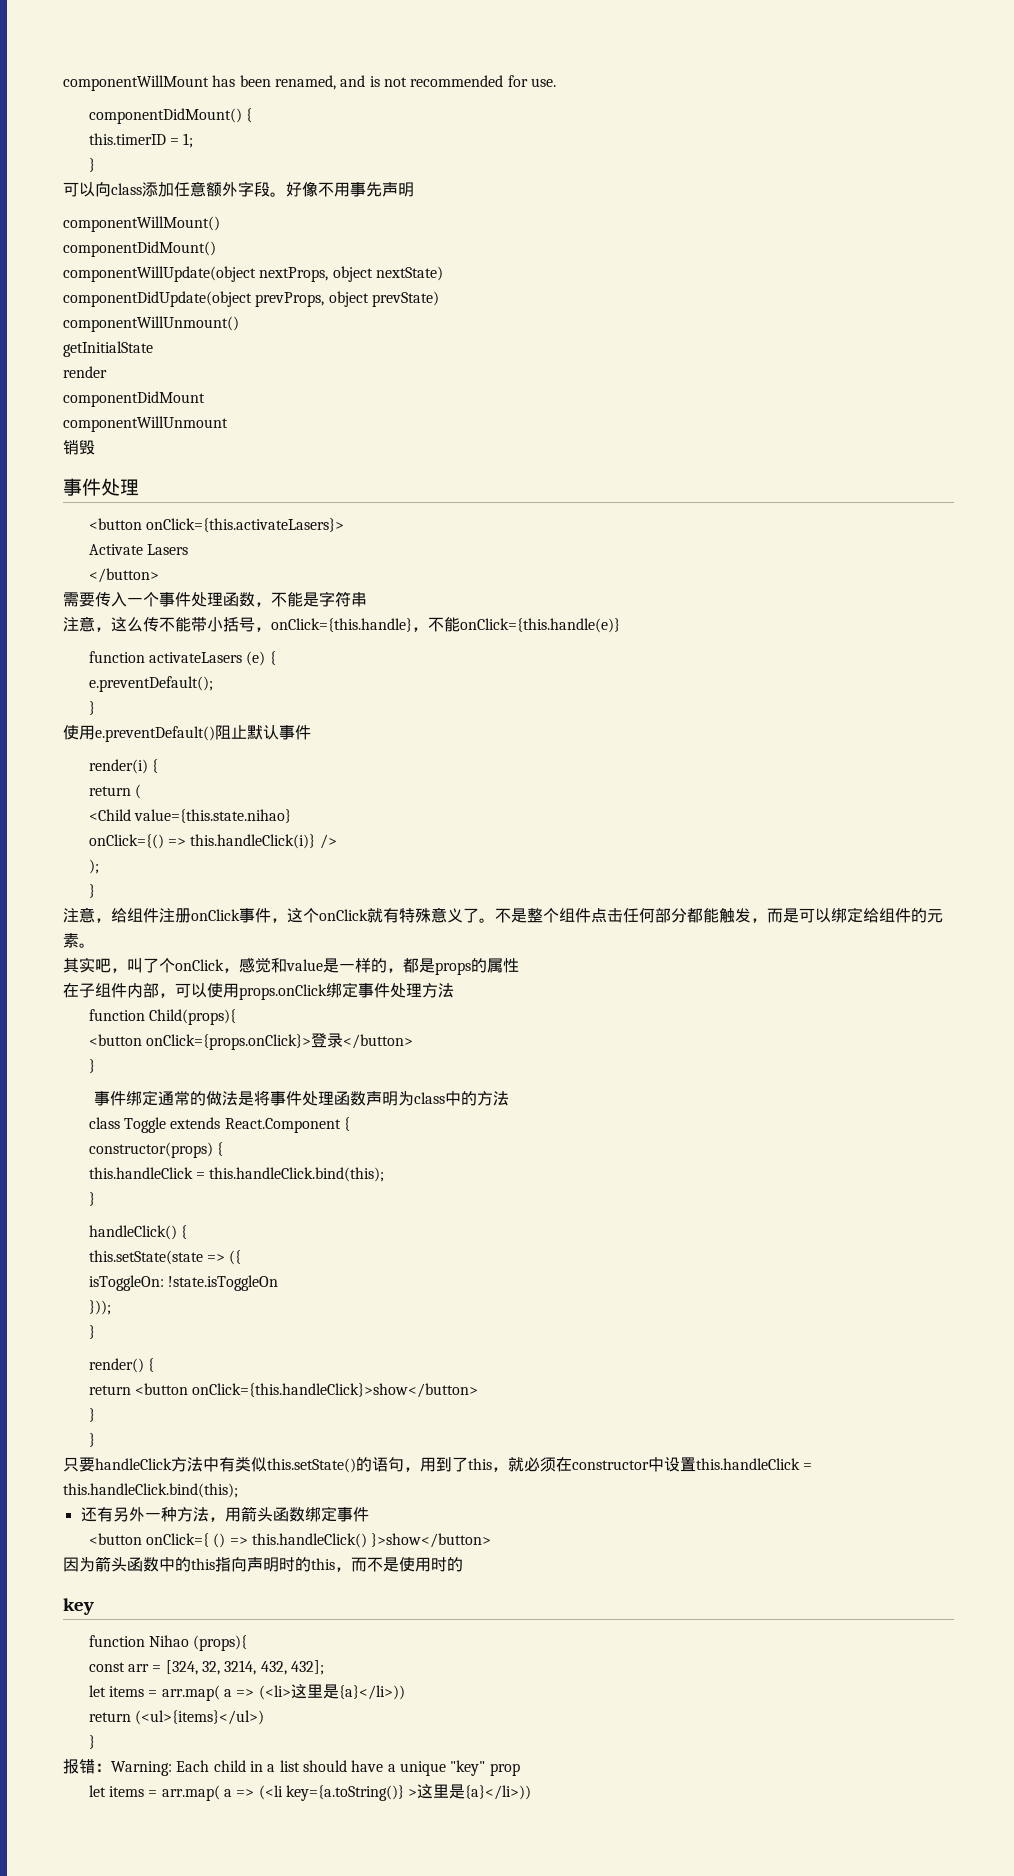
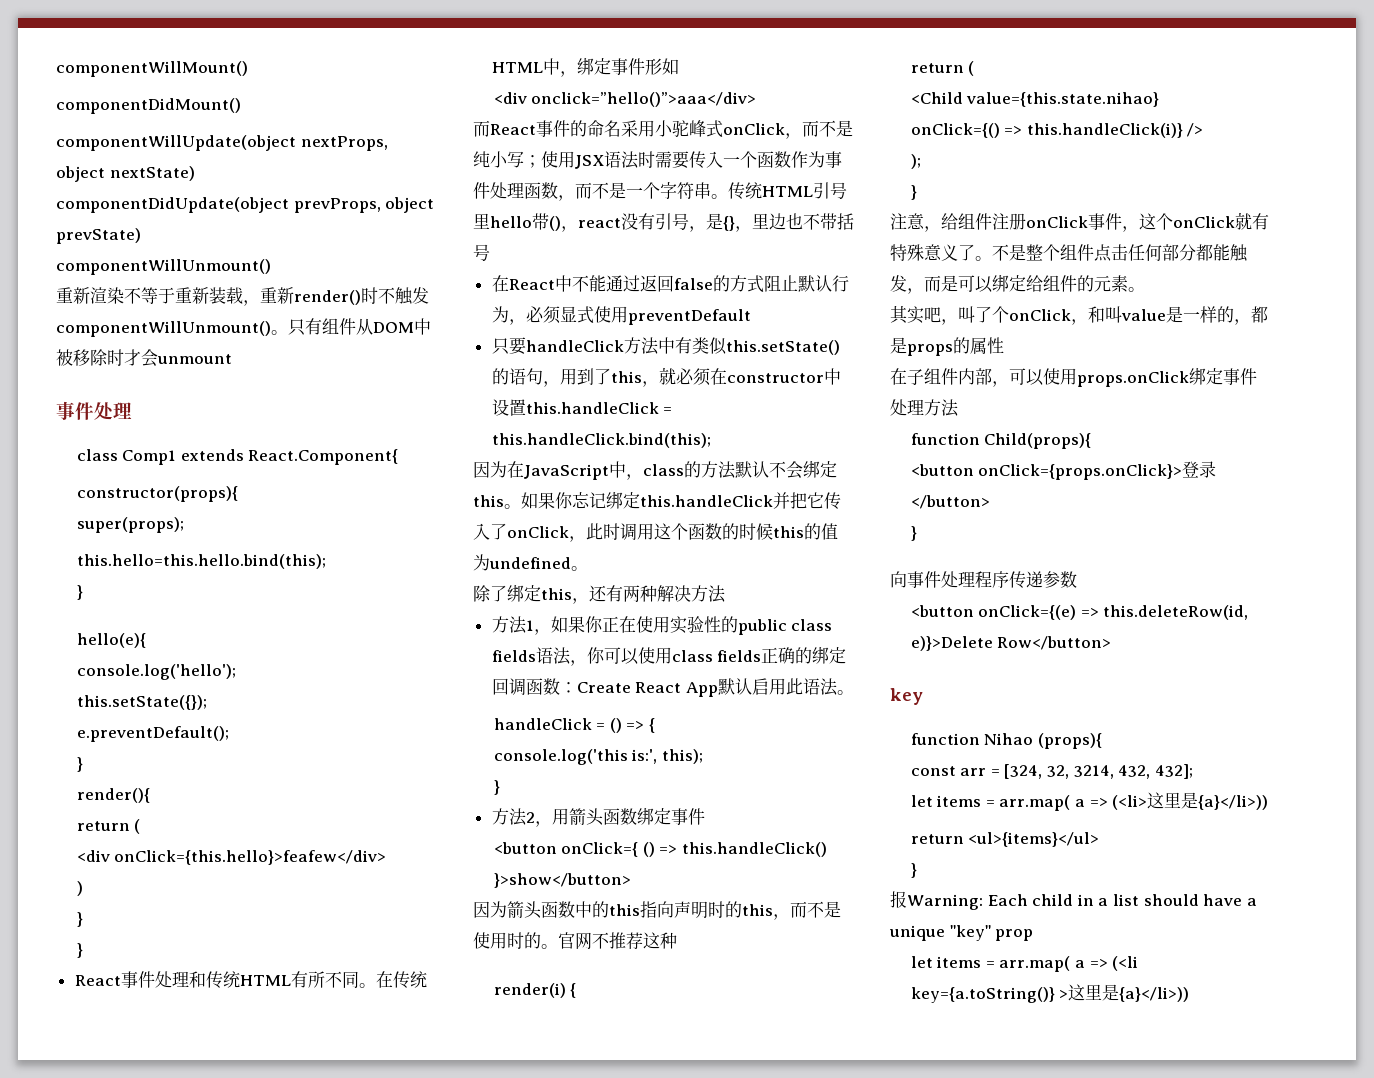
- componentWillMount has been renamed, and is not recommended for use.
- componentDidMount() {
- this.timerID = 1;
- }
- 可以向class添加任意额外字段。好像不用事先声明
- getInitialState
- render
- componentDidMount
- componentWillUnmount
- 销毁
+ 重新渲染不等于重新装载，重新render()时不触发componentWillUnmount()。只有组件从DOM中被移除时才会unmount
  事件处理
- <button onClick={this.activateLasers}>
- Activate Lasers
- </button>
- 需要传入一个事件处理函数，不能是字符串
- 注意，这么传不能带小括号，onClick={this.handle}，不能onClick={this.handle(e)}
- function activateLasers (e) {
+ class Comp1 extends React.Component{
+ constructor(props){
+ super(props);
+ this.hello=this.hello.bind(this);
+ }
+ hello(e){
+ console.log('hello');
+ this.setState({});
  e.preventDefault();
  }
- 使用e.preventDefault()阻止默认事件
+ render(){
+ return (
+ <div onClick={this.hello}>feafew</div>
+ )
+ }
+ }
+ React事件处理和传统HTML有所不同。在传统HTML中，绑定事件形如
+ <div onclick=”hello()”>aaa</div>
+ 而React事件的命名采用小驼峰式onClick，而不是纯小写；使用JSX语法时需要传入一个函数作为事件处理函数，而不是一个字符串。传统HTML引号里hello带()，react没有引号，是{}，里边也不带括号
+ 在React中不能通过返回false的方式阻止默认行为，必须显式使用preventDefault
+ 只要handleClick方法中有类似this.setState()的语句，用到了this，就必须在constructor中设置this.handleClick = this.handleClick.bind(this);
+ 因为在JavaScript中，class的方法默认不会绑定this。如果你忘记绑定this.handleClick并把它传入了onClick，此时调用这个函数的时候this的值为undefined。
+ 除了绑定this，还有两种解决方法
+ 方法1，如果你正在使用实验性的public class fields语法，你可以使用class fields正确的绑定回调函数：Create React App默认启用此语法。
+ handleClick = () => {
+ console.log('this is:', this);
+ }
+ 方法2，用箭头函数绑定事件
+ <button onClick={ () => this.handleClick() }>show</button>
+ 因为箭头函数中的this指向声明时的this，而不是使用时的。官网不推荐这种
- 其实吧，叫了个onClick，感觉和value是一样的，都是props的属性
+ 其实吧，叫了个onClick，和叫value是一样的，都是props的属性
- 事件绑定通常的做法是将事件处理函数声明为class中的方法
- class Toggle extends React.Component {
- constructor(props) {
- this.handleClick = this.handleClick.bind(this);
- }
- handleClick() {
- this.setState(state => ({
- isToggleOn: !state.isToggleOn
- }));
- }
- render() {
- return <button onClick={this.handleClick}>show</button>
- }
- }
- 只要handleClick方法中有类似this.setState()的语句，用到了this，就必须在constructor中设置this.handleClick = this.handleClick.bind(this);
- 还有另外一种方法，用箭头函数绑定事件
- <button onClick={ () => this.handleClick() }>show</button>
- 因为箭头函数中的this指向声明时的this，而不是使用时的
+ 向事件处理程序传递参数
+ <button onClick={(e) => this.deleteRow(id, e)}>Delete Row</button>
- return (<ul>{items}</ul>)
+ return <ul>{items}</ul>
- 报错：Warning: Each child in a list should have a unique "key" prop
+ 报Warning: Each child in a list should have a unique "key" prop

